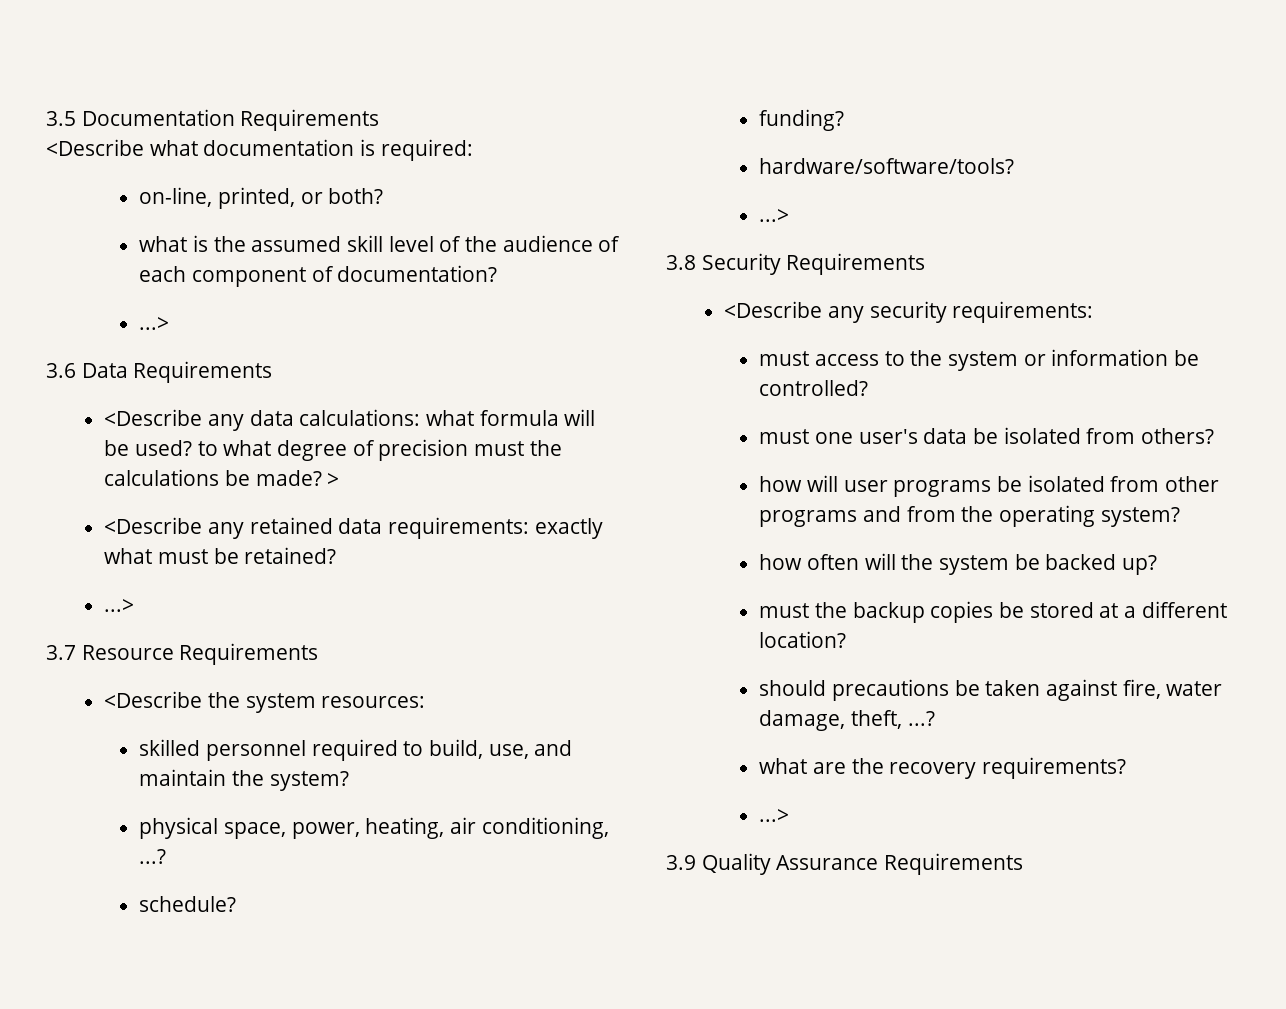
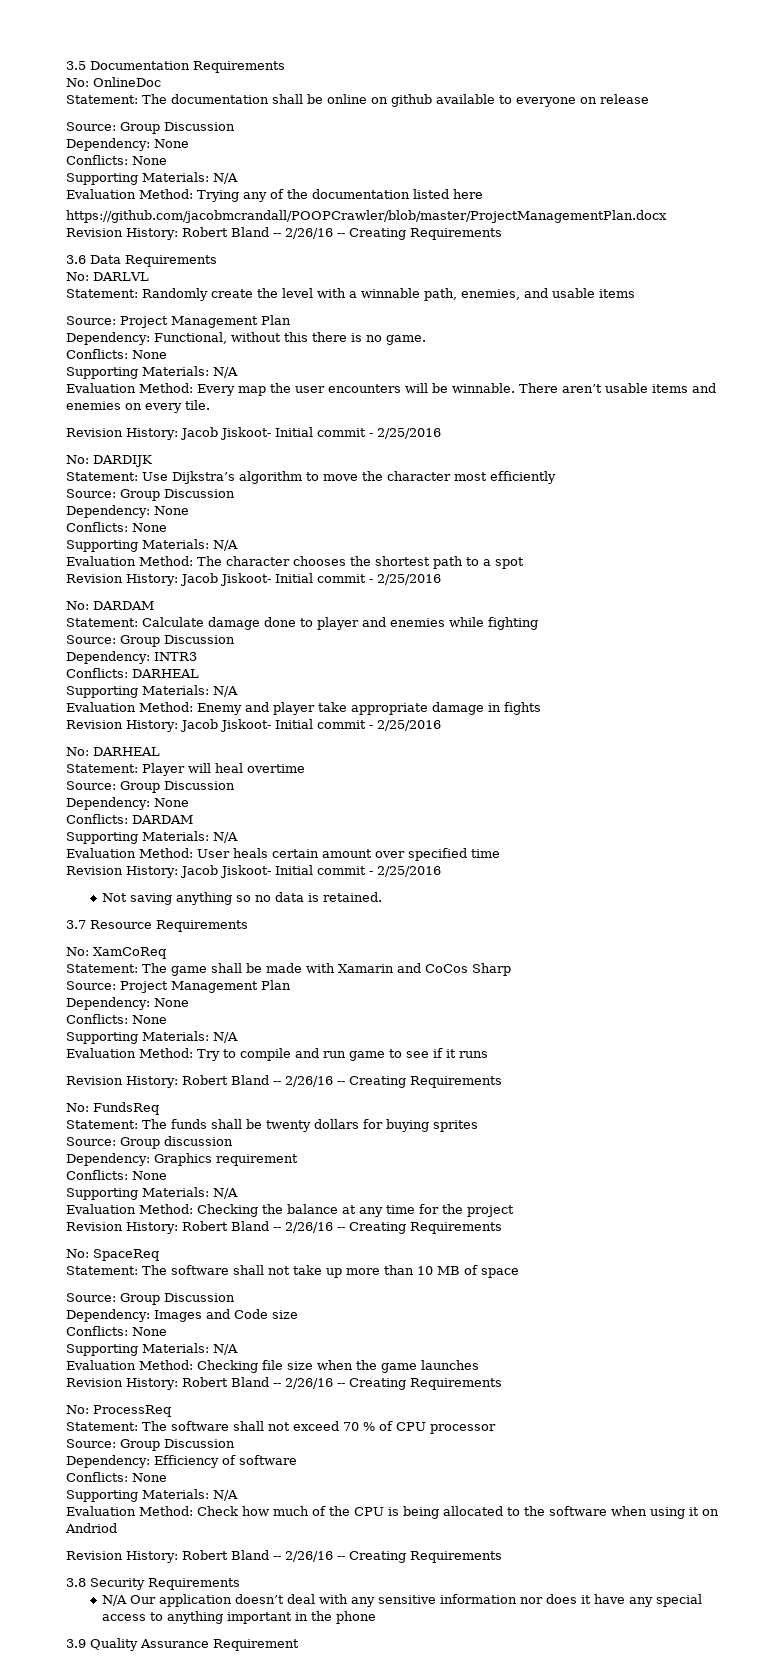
- <Describe what documentation is required:
- on-line, printed, or both?
- what is the assumed skill level of the audience of each component of documentation?
- ...>
+ No: OnlineDoc
+ Statement: The documentation shall be online on github available to everyone on release
+ Source: Group Discussion
+ Dependency: None
+ Conflicts: None
+ Supporting Materials: N/A
+ Evaluation Method: Trying any of the documentation listed here
+ https://github.com/jacobmcrandall/POOPCrawler/blob/master/ProjectManagementPlan.docx
+ Revision History: Robert Bland -- 2/26/16 -- Creating Requirements
  3.6 Data Requirements
- <Describe any data calculations: what formula will be used? to what degree of precision must the calculations be made? >
- <Describe any retained data requirements: exactly what must be retained?
- ...>
+ No: DARLVL
+ Statement: Randomly create the level with a winnable path, enemies, and usable items
+ Source: Project Management Plan
+ Dependency: Functional, without this there is no game.
+ Conflicts: None
+ Supporting Materials: N/A
+ Evaluation Method: Every map the user encounters will be winnable. There aren’t usable items and enemies on every tile.
+ Revision History: Jacob Jiskoot- Initial commit - 2/25/2016
+ No: DARDIJK
+ Statement: Use Dijkstra’s algorithm to move the character most efficiently
+ Source: Group Discussion
+ Dependency: None
+ Conflicts: None
+ Supporting Materials: N/A
+ Evaluation Method: The character chooses the shortest path to a spot
+ Revision History: Jacob Jiskoot- Initial commit - 2/25/2016
+ No: DARDAM
+ Statement: Calculate damage done to player and enemies while fighting
+ Source: Group Discussion
+ Dependency: INTR3
+ Conflicts: DARHEAL
+ Supporting Materials: N/A
+ Evaluation Method: Enemy and player take appropriate damage in fights
+ Revision History: Jacob Jiskoot- Initial commit - 2/25/2016
+ No: DARHEAL
+ Statement: Player will heal overtime
+ Source: Group Discussion
+ Dependency: None
+ Conflicts: DARDAM
+ Supporting Materials: N/A
+ Evaluation Method: User heals certain amount over specified time
+ Revision History: Jacob Jiskoot- Initial commit - 2/25/2016
+ Not saving anything so no data is retained.
  3.7 Resource Requirements
- <Describe the system resources:
- skilled personnel required to build, use, and maintain the system?
- physical space, power, heating, air conditioning, ...?
- schedule?
- funding?
- hardware/software/tools?
- ...>
+ No: XamCoReq
+ Statement: The game shall be made with Xamarin and CoCos Sharp
+ Source: Project Management Plan
+ Dependency: None
+ Conflicts: None
+ Supporting Materials: N/A
+ Evaluation Method: Try to compile and run game to see if it runs
+ Revision History: Robert Bland -- 2/26/16 -- Creating Requirements
+ No: FundsReq
+ Statement: The funds shall be twenty dollars for buying sprites
+ Source: Group discussion
+ Dependency: Graphics requirement
+ Conflicts: None
+ Supporting Materials: N/A
+ Evaluation Method: Checking the balance at any time for the project
+ Revision History: Robert Bland -- 2/26/16 -- Creating Requirements
+ No: SpaceReq
+ Statement: The software shall not take up more than 10 MB of space
+ Source: Group Discussion
+ Dependency: Images and Code size
+ Conflicts: None
+ Supporting Materials: N/A
+ Evaluation Method: Checking file size when the game launches
+ Revision History: Robert Bland -- 2/26/16 -- Creating Requirements
+ No: ProcessReq
+ Statement: The software shall not exceed 70 % of CPU processor
+ Source: Group Discussion
+ Dependency: Efficiency of software
+ Conflicts: None
+ Supporting Materials: N/A
+ Evaluation Method: Check how much of the CPU is being allocated to the software when using it on Andriod
+ Revision History: Robert Bland -- 2/26/16 -- Creating Requirements
  3.8 Security Requirements
- <Describe any security requirements:
- must access to the system or information be controlled?
- must one user's data be isolated from others?
- how will user programs be isolated from other programs and from the operating system?
- how often will the system be backed up?
- must the backup copies be stored at a different location?
- should precautions be taken against fire, water damage, theft, ...?
- what are the recovery requirements?
- ...>
+ N/A Our application doesn’t deal with any sensitive information nor does it have any special access to anything important in the phone
- 3.9 Quality Assurance Requirements
+ 3.9 Quality Assurance Requirement

